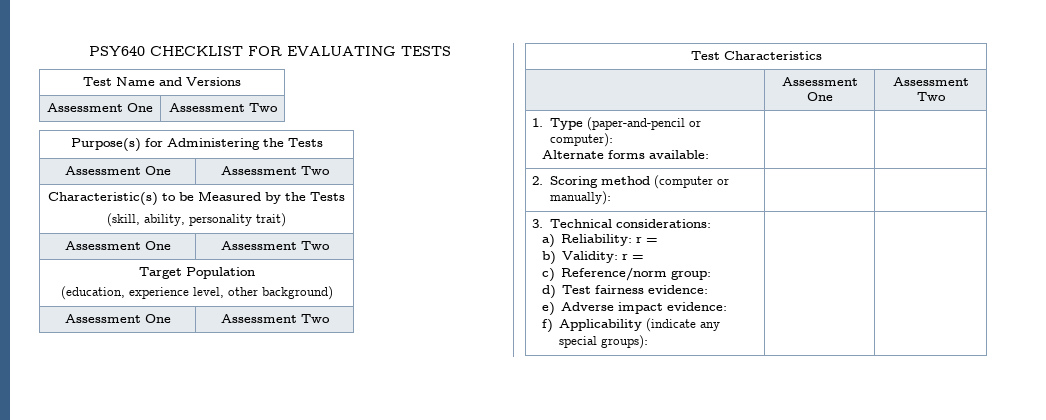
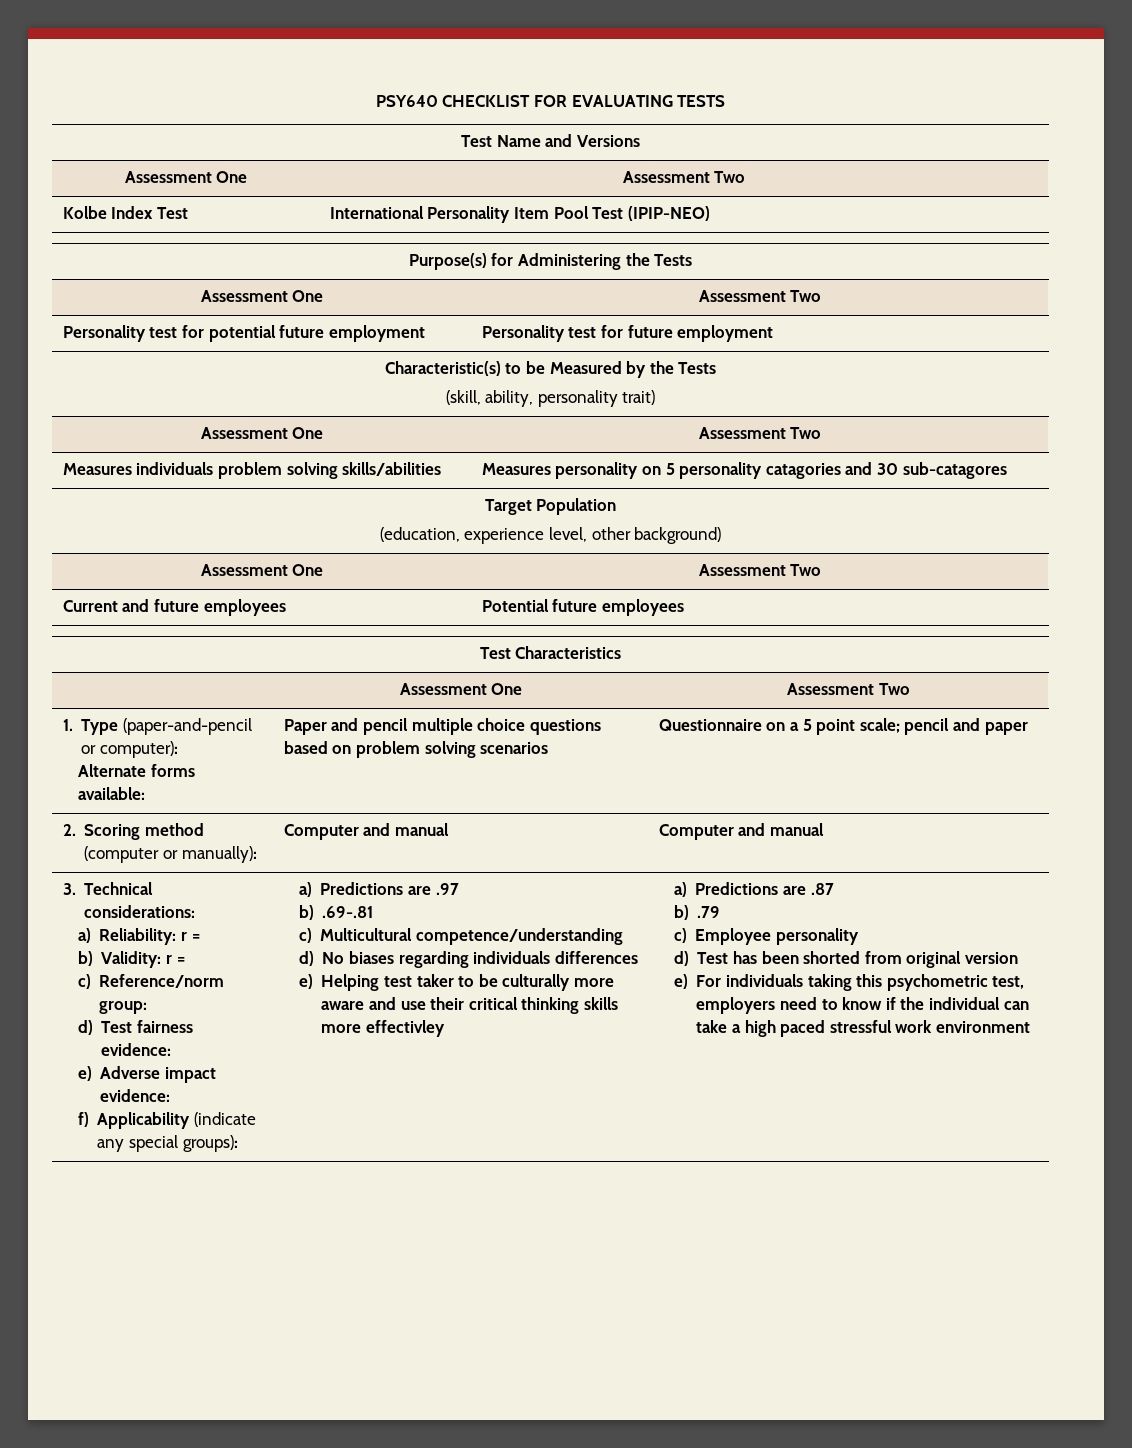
+ Kolbe Index Test | International Personality Item Pool Test (IPIP-NEO)
+ Personality test for potential future employment | Personality test for future employment
+ Measures individuals problem solving skills/abilities | Measures personality on 5 personality catagories and 30 sub-catagores
+ Current and future employees | Potential future employees
  1. Type (paper-and-pencil or computer):
- Alternate forms available: | |
+ Alternate forms available: | Paper and pencil multiple choice questions based on problem solving scenarios | Questionnaire on a 5 point scale; pencil and paper
- 2. Scoring method (computer or manually): | |
+ 2. Scoring method (computer or manually): | Computer and manual | Computer and manual
+ a) Predictions are .97
+ b) .69-.81
+ c) Multicultural competence/understanding
+ d) No biases regarding individuals differences
+ e) Helping test taker to be culturally more aware and use their critical thinking skills more effectivley | a) Predictions are .87
+ b) .79
+ c) Employee personality
+ d) Test has been shorted from original version
+ e) For individuals taking this psychometric test, employers need to know if the individual can take a high paced stressful work environment

